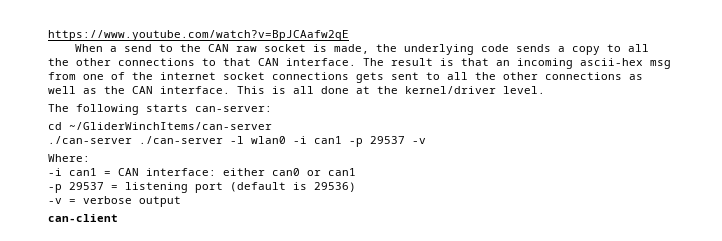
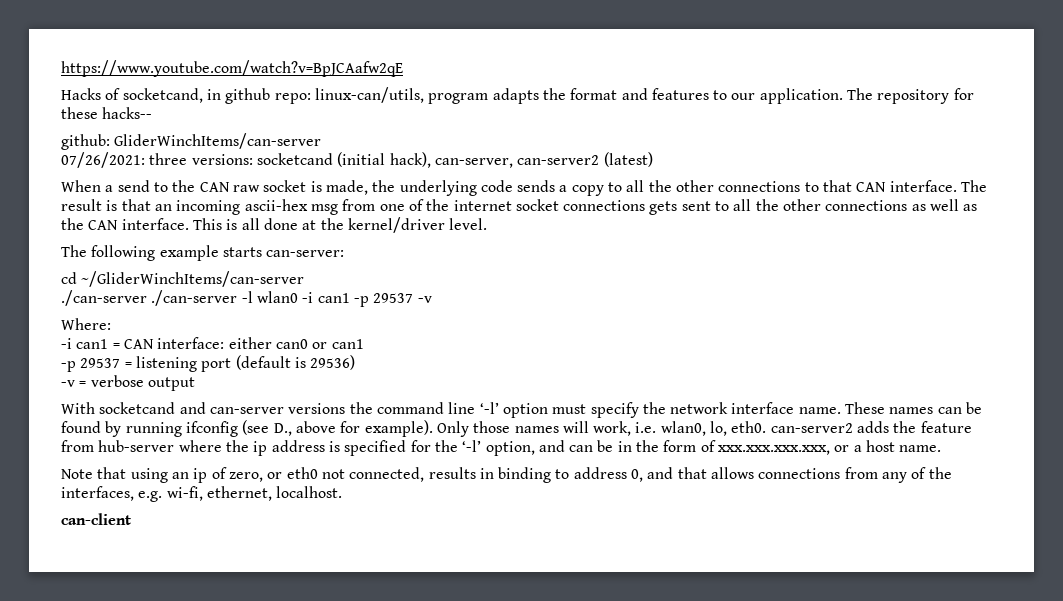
+ Hacks of socketcand, in github repo: linux-can/utils, program adapts the format and features to our application. The repository for these hacks--
+ github: GliderWinchItems/can-server
+ 07/26/2021: three versions: socketcand (initial hack), can-server, can-server2 (latest)
- The following starts can-server:
+ The following example starts can-server:
+ With socketcand and can-server versions the command line ‘-l’ option must specify the network interface name. These names can be found by running ifconfig (see D., above for example). Only those names will work, i.e. wlan0, lo, eth0. can-server2 adds the feature from hub-server where the ip address is specified for the ‘-l’ option, and can be in the form of xxx.xxx.xxx.xxx, or a host name.
+ Note that using an ip of zero, or eth0 not connected, results in binding to address 0, and that allows connections from any of the interfaces, e.g. wi-fi, ethernet, localhost.

